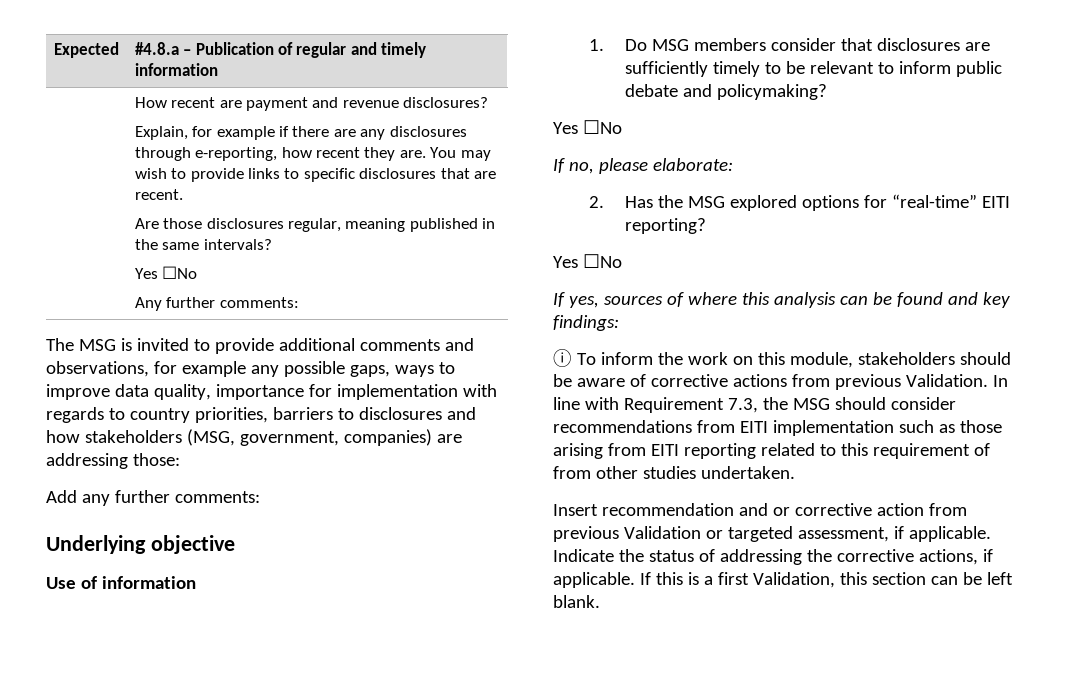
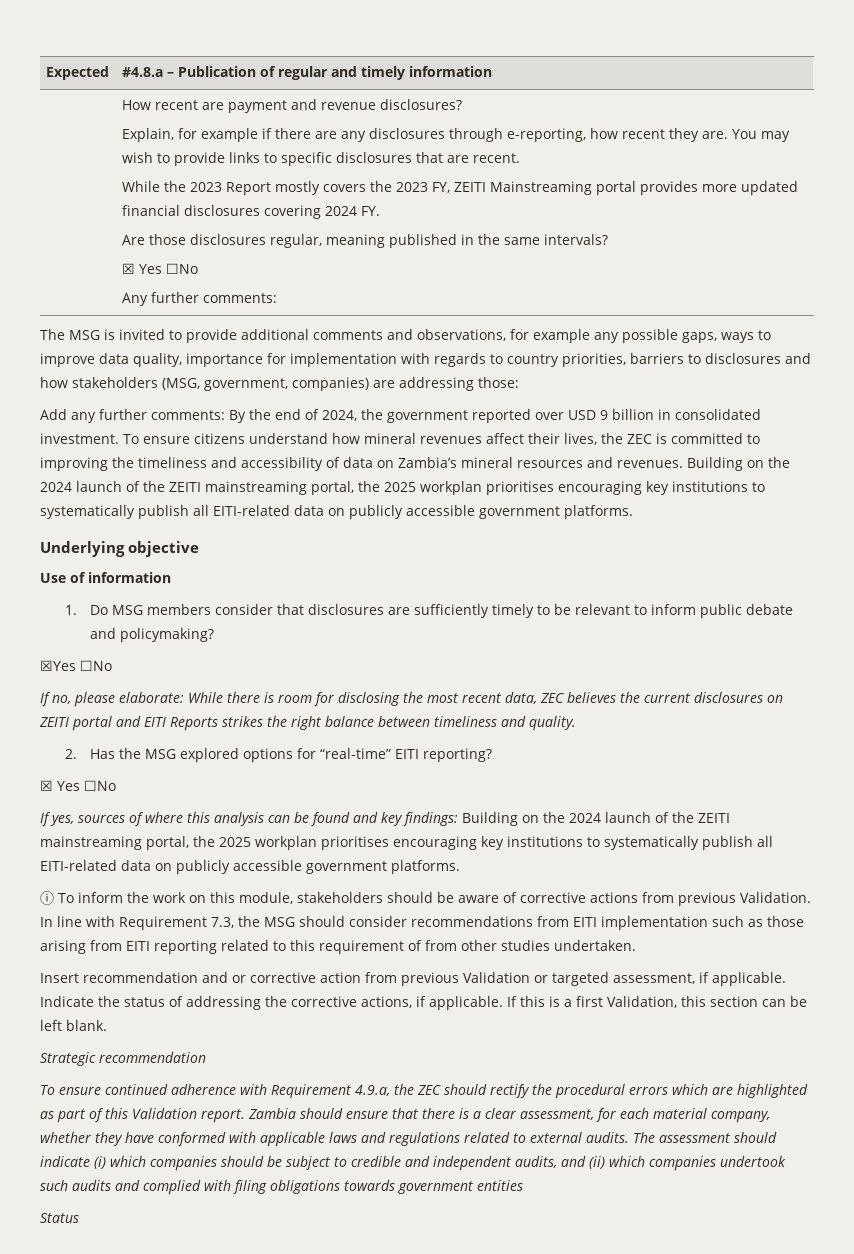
+ While the 2023 Report mostly covers the 2023 FY, ZEITI Mainstreaming portal provides more updated financial disclosures covering 2024 FY.
  Are those disclosures regular, meaning published in the same intervals?
- Yes ☐No
+ ☒ Yes ☐No
- Add any further comments:
+ Add any further comments: By the end of 2024, the government reported over USD 9 billion in consolidated investment. To ensure citizens understand how mineral revenues affect their lives, the ZEC is committed to improving the timeliness and accessibility of data on Zambia’s mineral resources and revenues. Building on the 2024 launch of the ZEITI mainstreaming portal, the 2025 workplan prioritises encouraging key institutions to systematically publish all EITI-related data on publicly accessible government platforms.
  1. Do MSG members consider that disclosures are sufficiently timely to be relevant to inform public debate and policymaking?
- Yes ☐No
+ ☒Yes ☐No
- If no, please elaborate:
+ If no, please elaborate: While there is room for disclosing the most recent data, ZEC believes the current disclosures on ZEITI portal and EITI Reports strikes the right balance between timeliness and quality.
  2. Has the MSG explored options for “real-time” EITI reporting?
- Yes ☐No
+ ☒ Yes ☐No
- If yes, sources of where this analysis can be found and key findings:
+ If yes, sources of where this analysis can be found and key findings: Building on the 2024 launch of the ZEITI mainstreaming portal, the 2025 workplan prioritises encouraging key institutions to systematically publish all EITI-related data on publicly accessible government platforms.
+ Strategic recommendation
+ To ensure continued adherence with Requirement 4.9.a, the ZEC should rectify the procedural errors which are highlighted as part of this Validation report. Zambia should ensure that there is a clear assessment, for each material company, whether they have conformed with applicable laws and regulations related to external audits. The assessment should indicate (i) which companies should be subject to credible and independent audits, and (ii) which companies undertook such audits and complied with filing obligations towards government entities
+ Status

